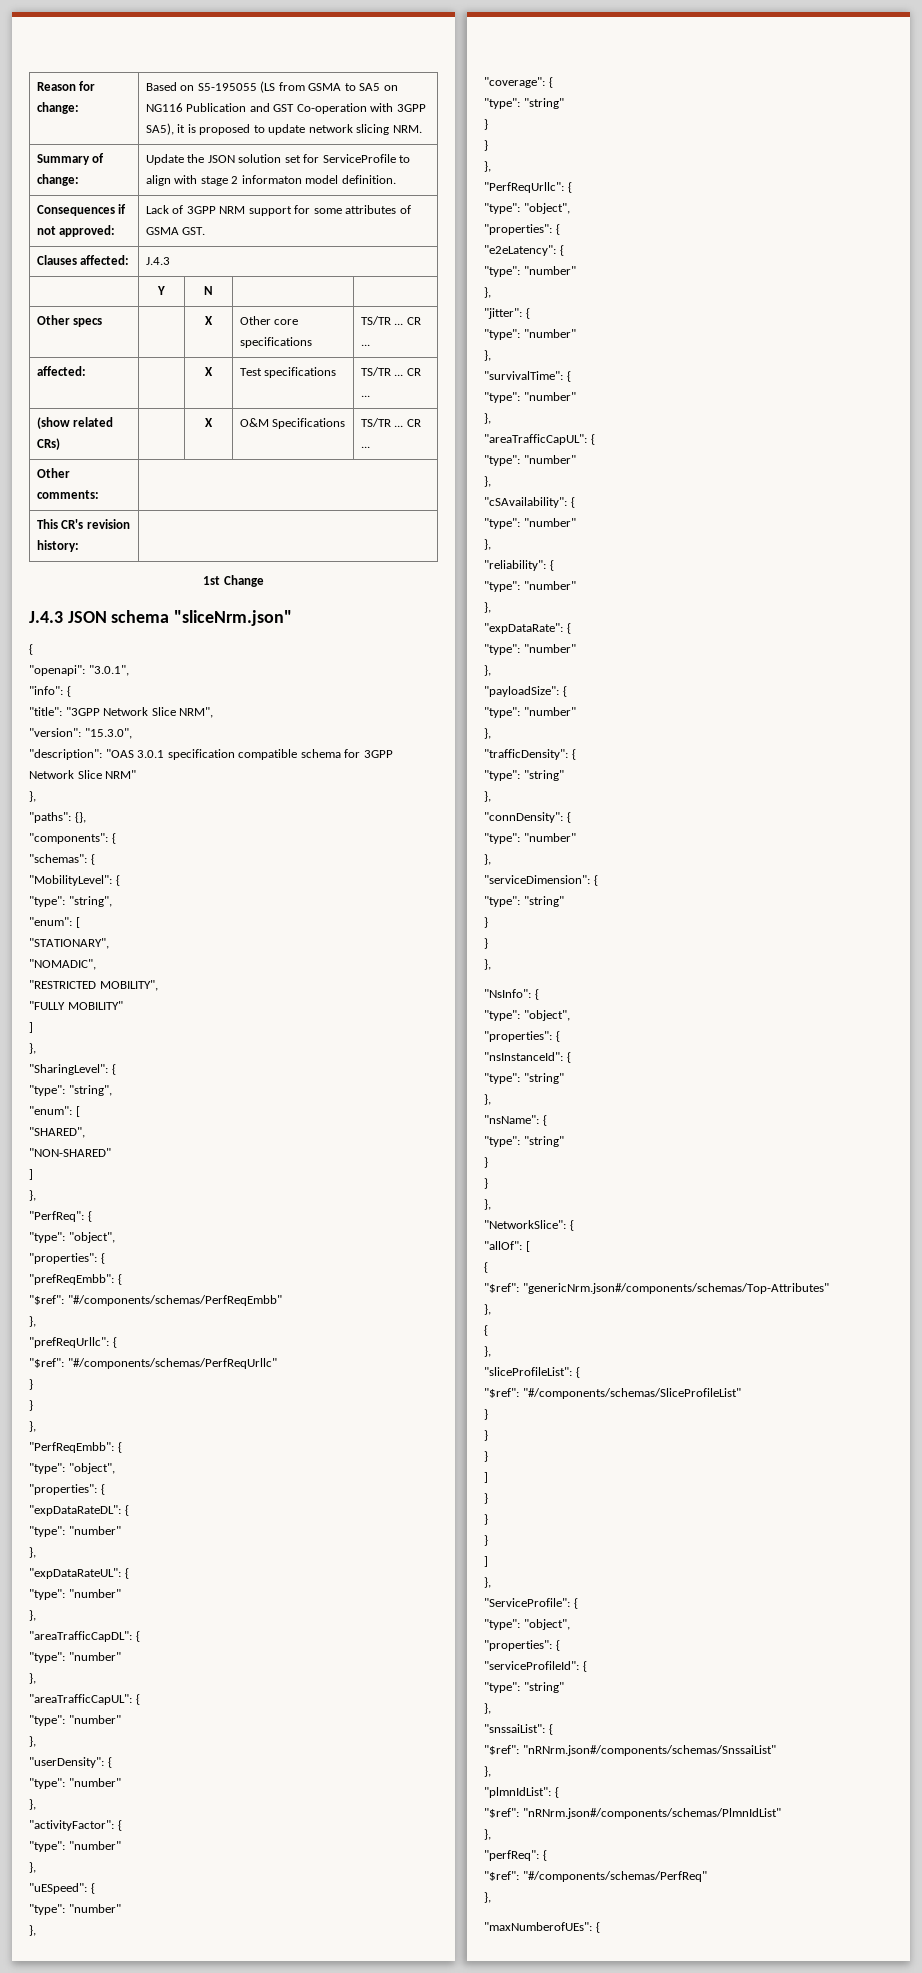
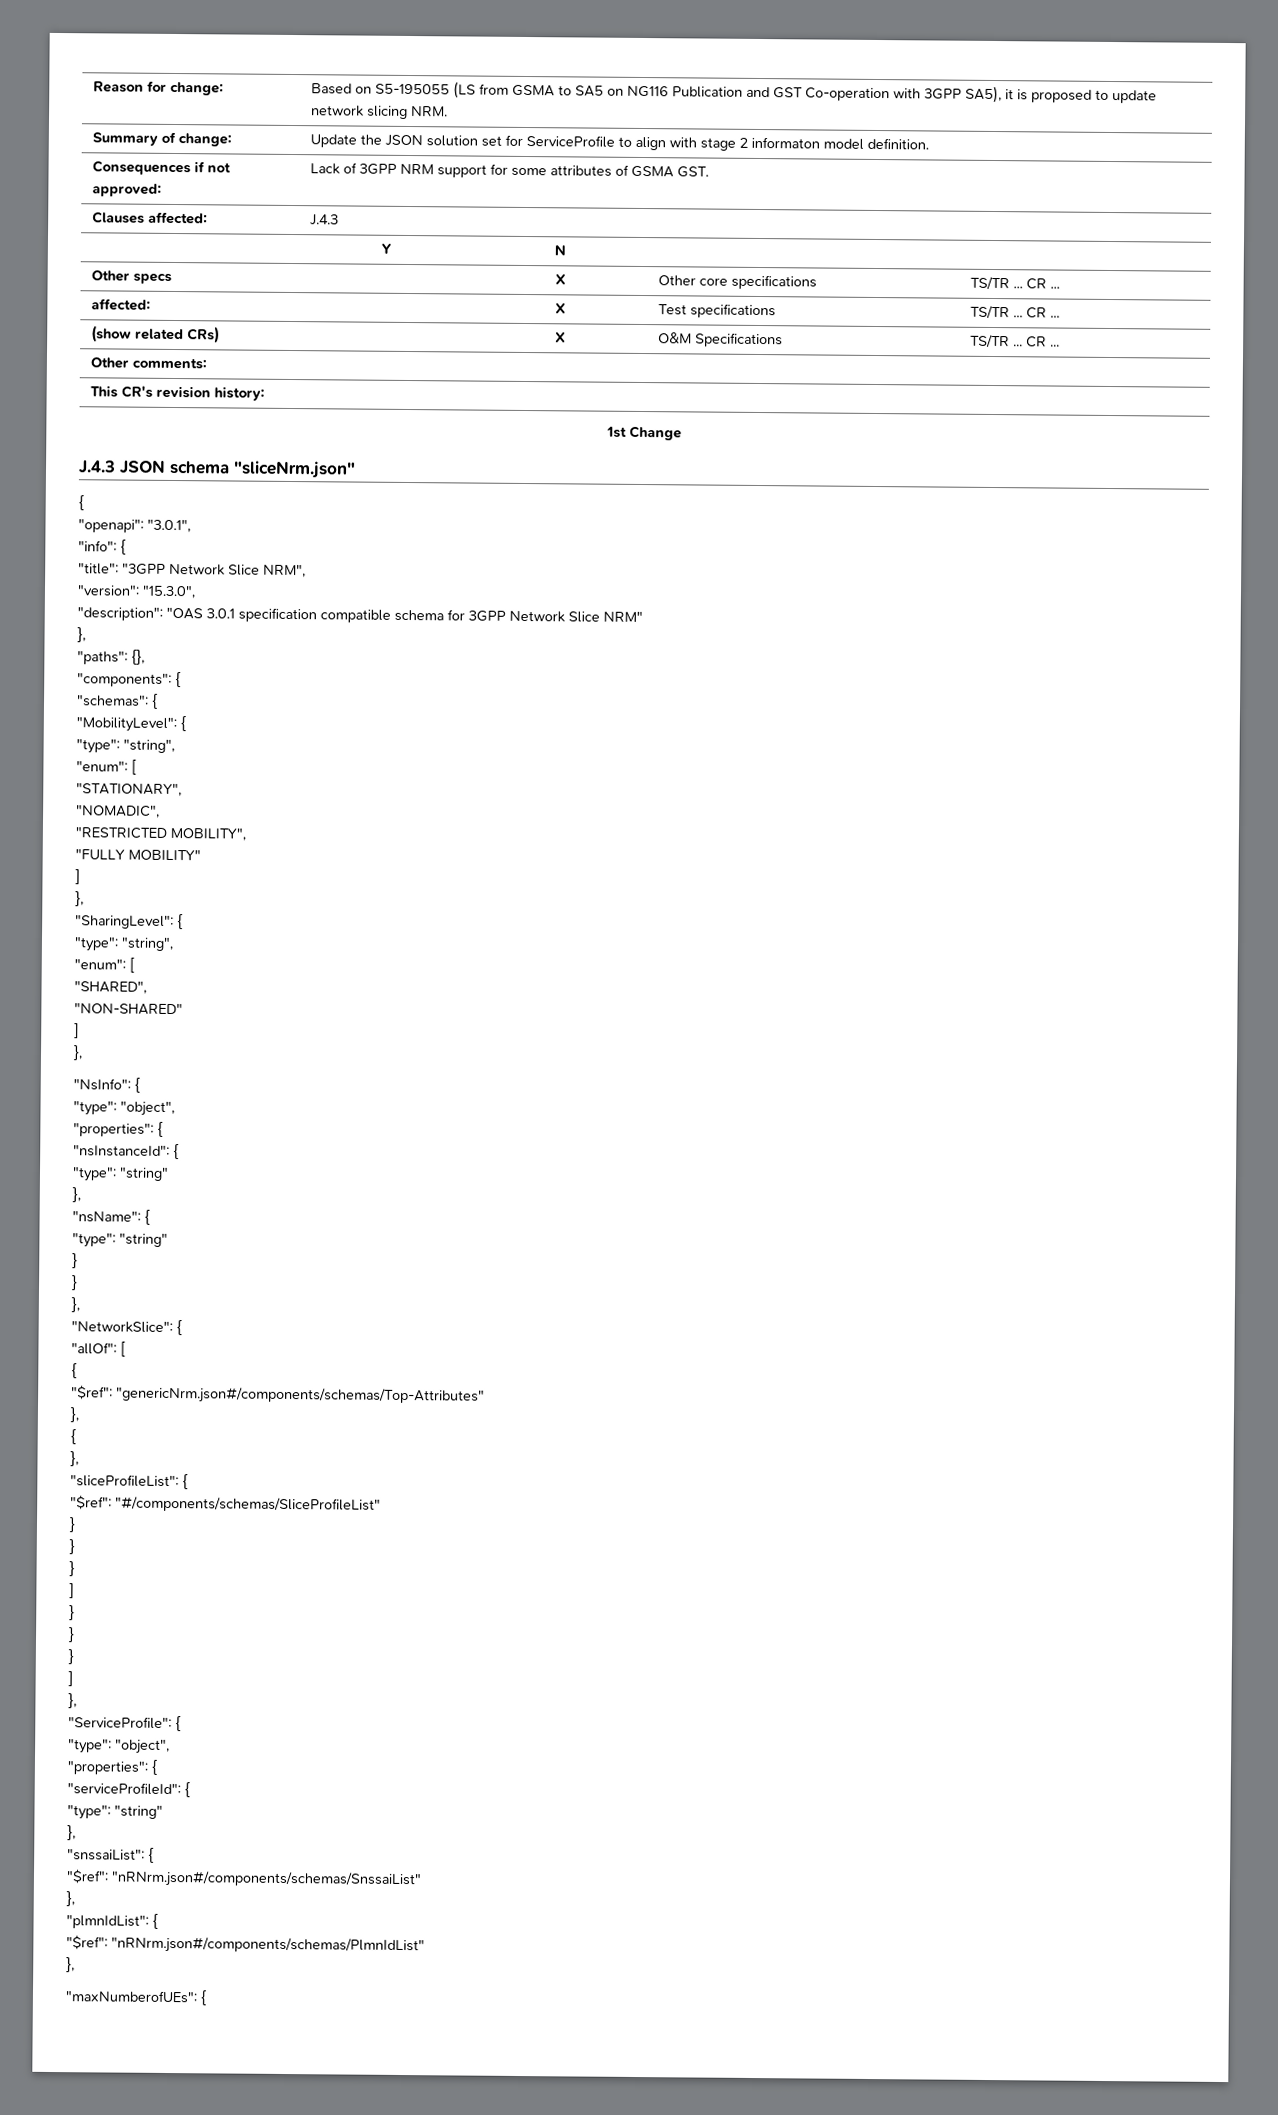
- "PerfReq": {
- "type": "object",
- "properties": {
- "prefReqEmbb": {
- "$ref": "#/components/schemas/PerfReqEmbb"
- },
- "prefReqUrllc": {
- "$ref": "#/components/schemas/PerfReqUrllc"
- }
- }
- },
- "PerfReqEmbb": {
- "type": "object",
- "properties": {
- "expDataRateDL": {
- "type": "number"
- },
- "expDataRateUL": {
- "type": "number"
- },
- "areaTrafficCapDL": {
- "type": "number"
- },
- "areaTrafficCapUL": {
- "type": "number"
- },
- "userDensity": {
- "type": "number"
- },
- "activityFactor": {
- "type": "number"
- },
- "uESpeed": {
- "type": "number"
- },
- "coverage": {
- "type": "string"
- }
- }
- },
- "PerfReqUrllc": {
- "type": "object",
- "properties": {
- "e2eLatency": {
- "type": "number"
- },
- "jitter": {
- "type": "number"
- },
- "survivalTime": {
- "type": "number"
- },
- "areaTrafficCapUL": {
- "type": "number"
- },
- "cSAvailability": {
- "type": "number"
- },
- "reliability": {
- "type": "number"
- },
- "expDataRate": {
- "type": "number"
- },
- "payloadSize": {
- "type": "number"
- },
- "trafficDensity": {
- "type": "string"
- },
- "connDensity": {
- "type": "number"
- },
- "serviceDimension": {
- "type": "string"
- }
- }
- },
- "perfReq": {
- "$ref": "#/components/schemas/PerfReq"
- },

